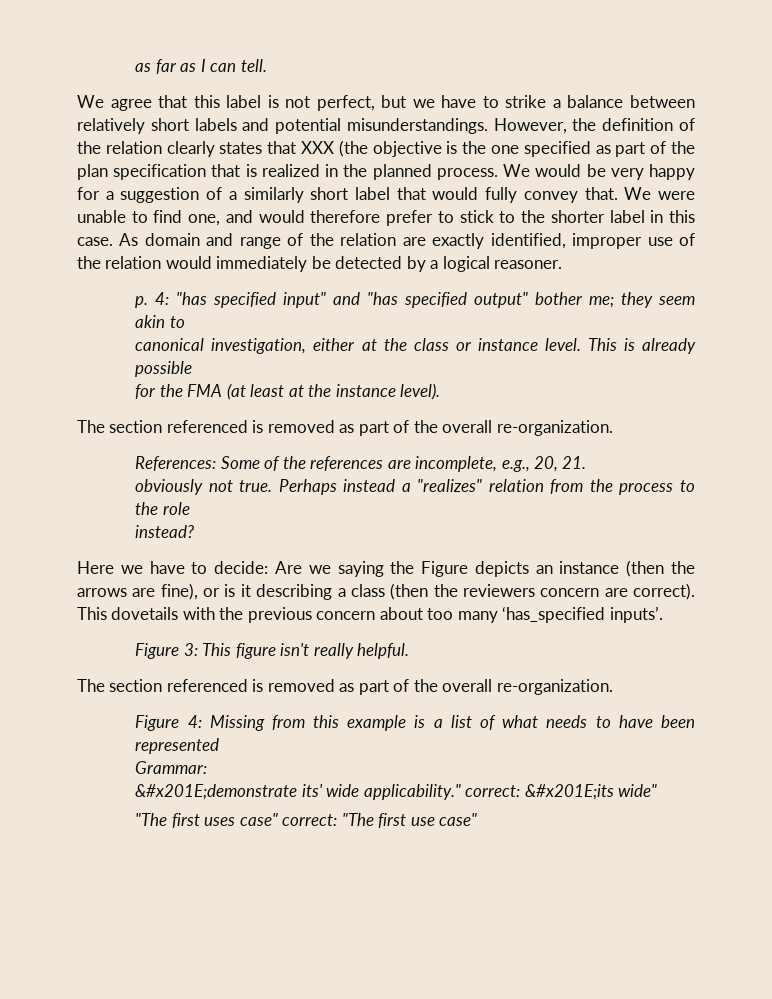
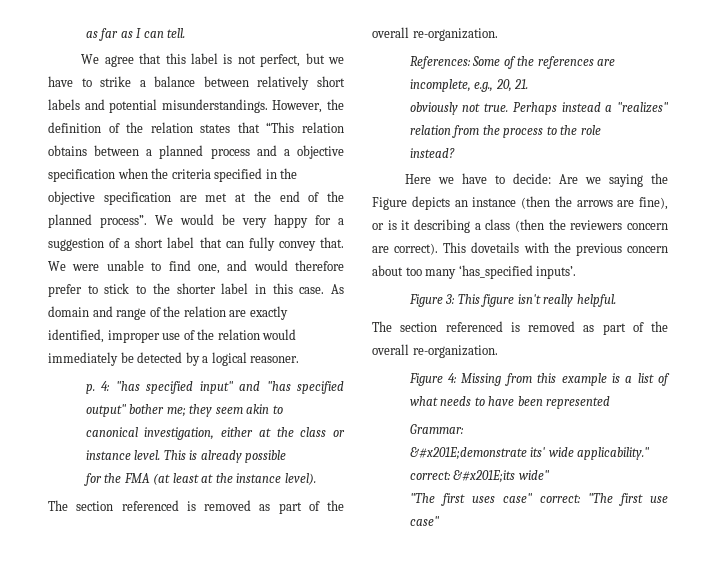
- However, the definition of the relation clearly states that XXX (the objective is the one specified as part of the plan specification that is realized in the planned process.
+ However, the definition of the relation states that “This relation obtains between a planned process and a objective specification when the criteria specified in the objective specification are met at the end of the planned process”.
- We would be very happy for a suggestion of a similarly short label that would fully convey that.
+ We would be very happy for a suggestion of a short label that can fully convey that.

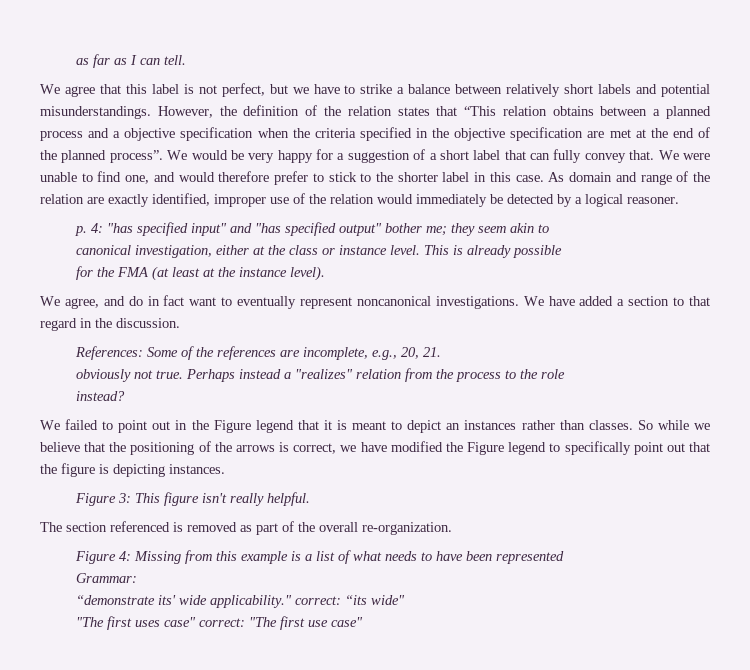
  for the FMA (at least at the instance level).
- The section referenced is removed as part of the overall re-organization.
+ We agree, and do in fact want to eventually represent noncanonical investigations. We have added a section to that regard in the discussion.
- Here we have to decide: Are we saying the Figure depicts an instance (then the arrows are fine), or is it describing a class (then the reviewers concern are correct). This dovetails with the previous concern about too many ‘has_specified inputs’.
+ We failed to point out in the Figure legend that it is meant to depict an instances rather than classes. So while we believe that the positioning of the arrows is correct, we have modified the Figure legend to specifically point out that the figure is depicting instances.
- &#x201E;demonstrate its' wide applicability." correct: &#x201E;its wide"
+ “demonstrate its' wide applicability." correct: “its wide"

